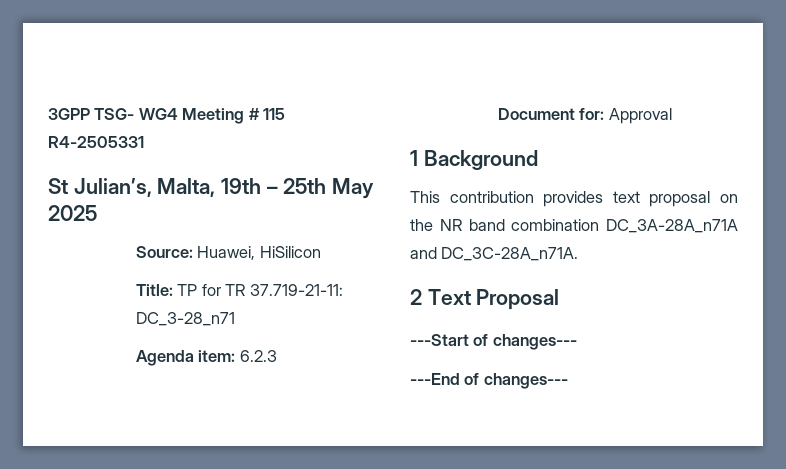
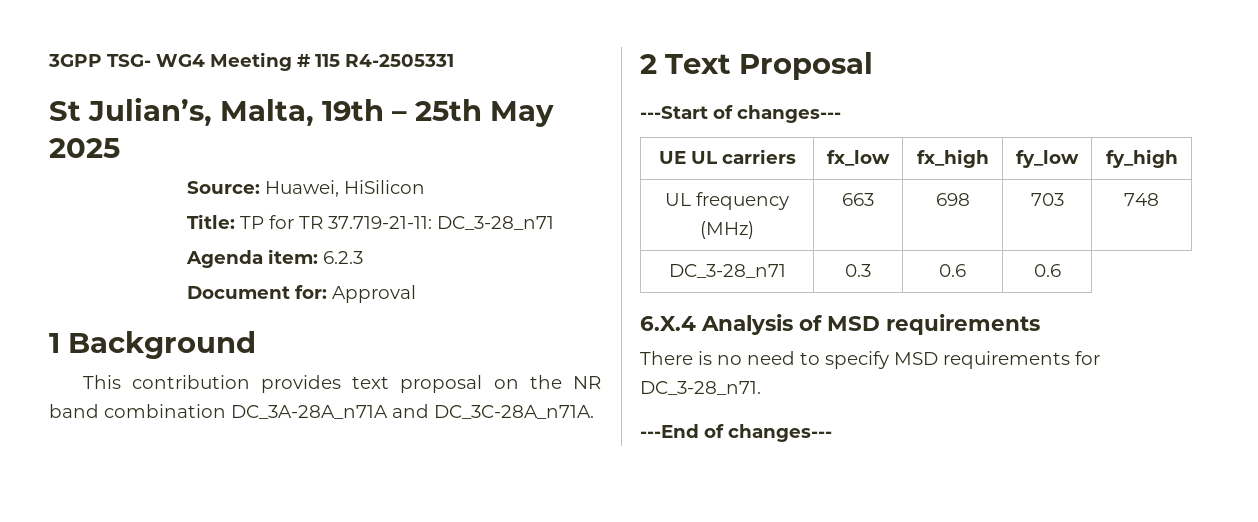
+ UE UL carriers | fx_low | fx_high | fy_low | fy_high
+ UL frequency (MHz) | 663 | 698 | 703 | 748
+ DC_3-28_n71 | 0.3 | 0.6 | 0.6
+ 6.X.4 Analysis of MSD requirements
+ There is no need to specify MSD requirements for DC_3-28_n71.

